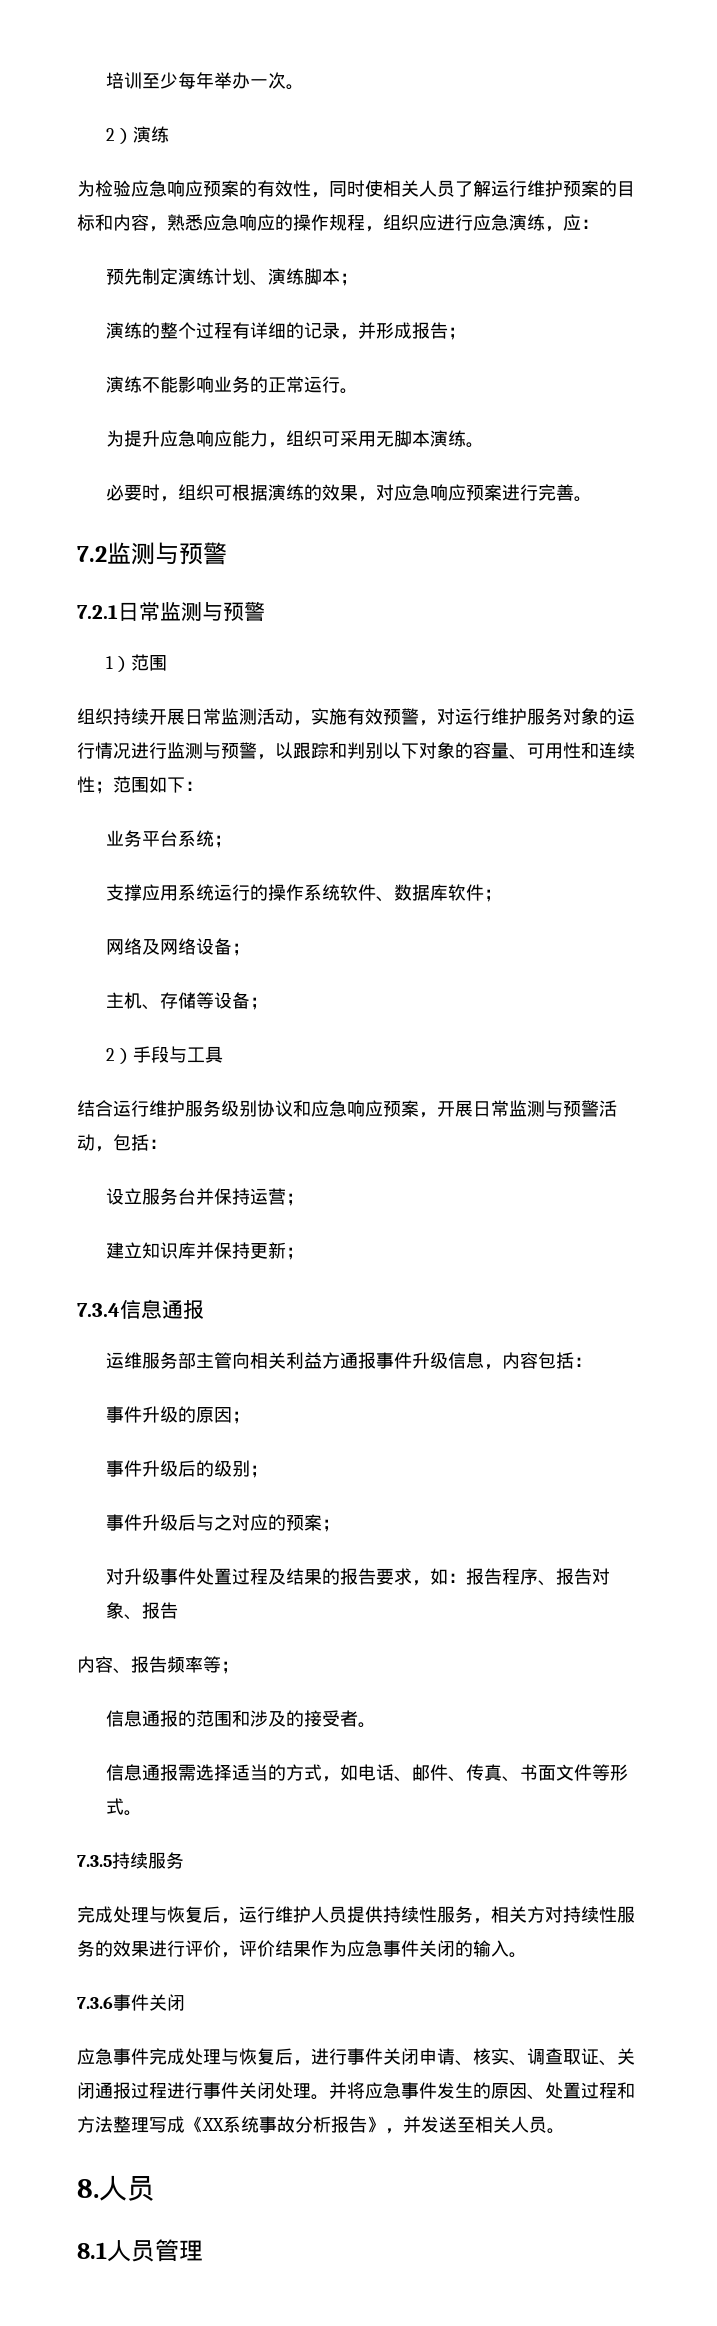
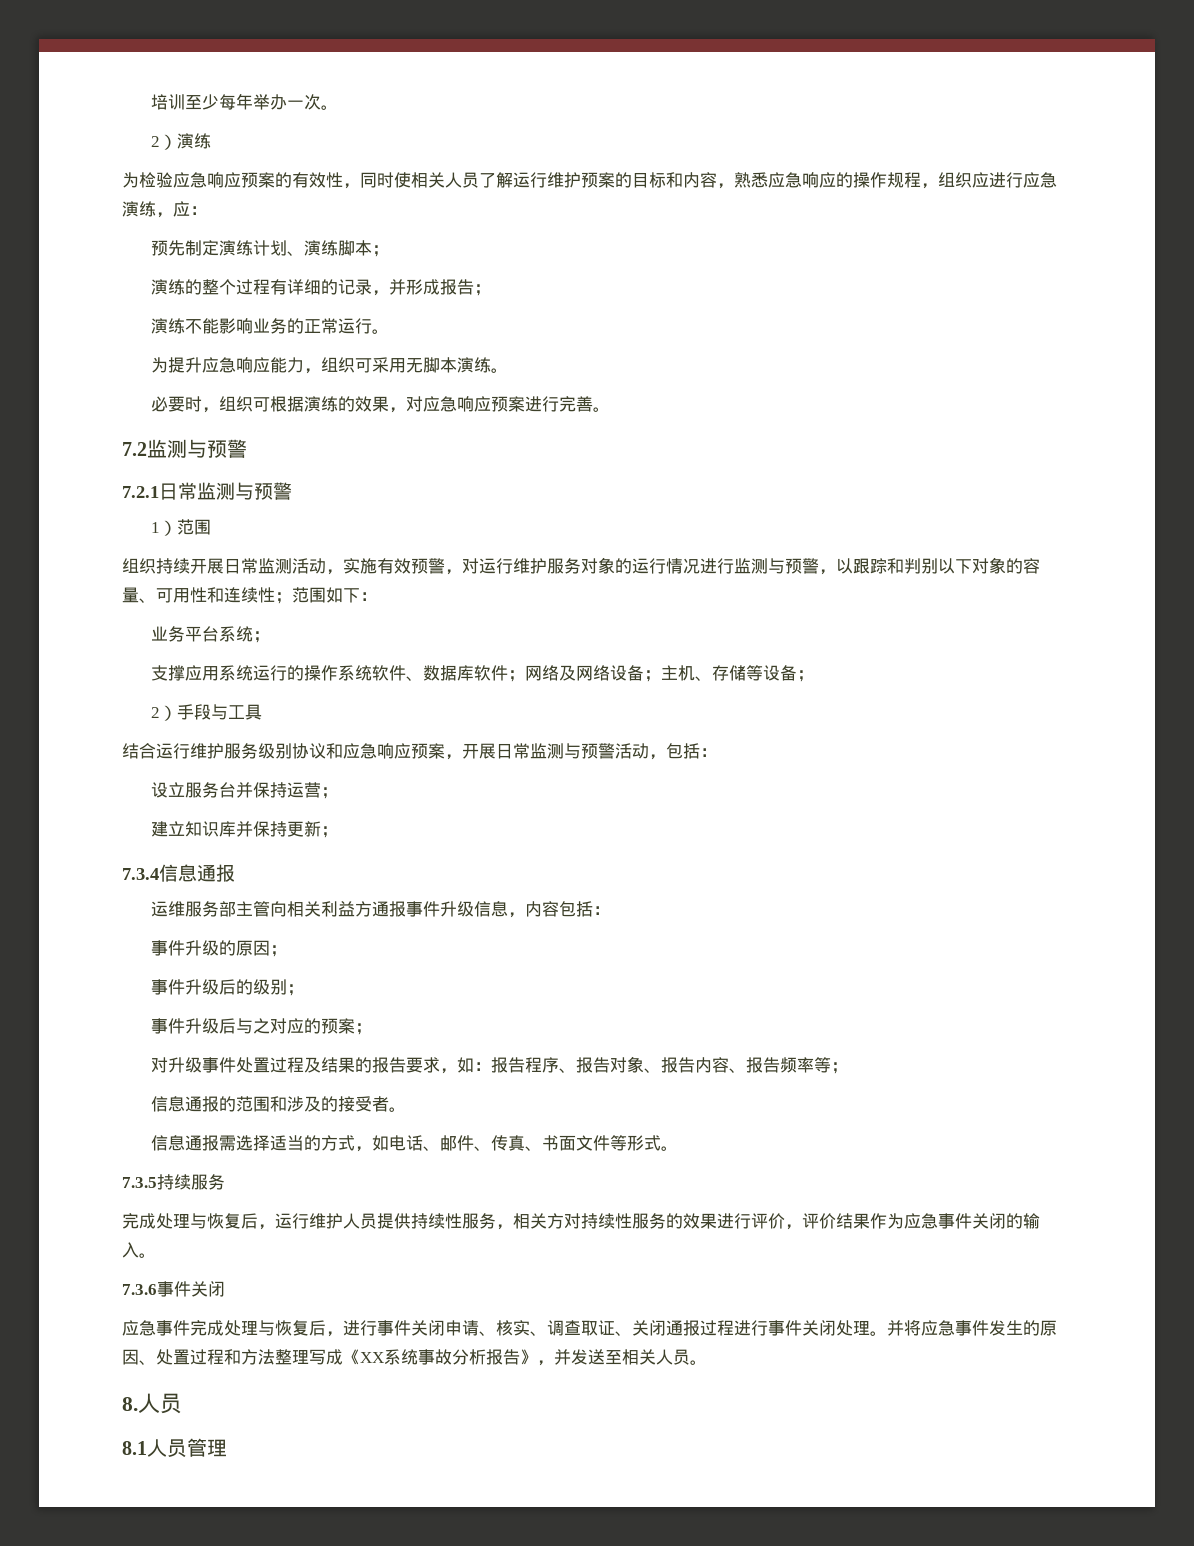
- 支撑应用系统运行的操作系统软件、数据库软件；
- 网络及网络设备；
- 主机、存储等设备；
+ 支撑应用系统运行的操作系统软件、数据库软件；网络及网络设备；主机、存储等设备；
- 对升级事件处置过程及结果的报告要求，如：报告程序、报告对象、报告
- 内容、报告频率等；
+ 对升级事件处置过程及结果的报告要求，如：报告程序、报告对象、报告内容、报告频率等；

